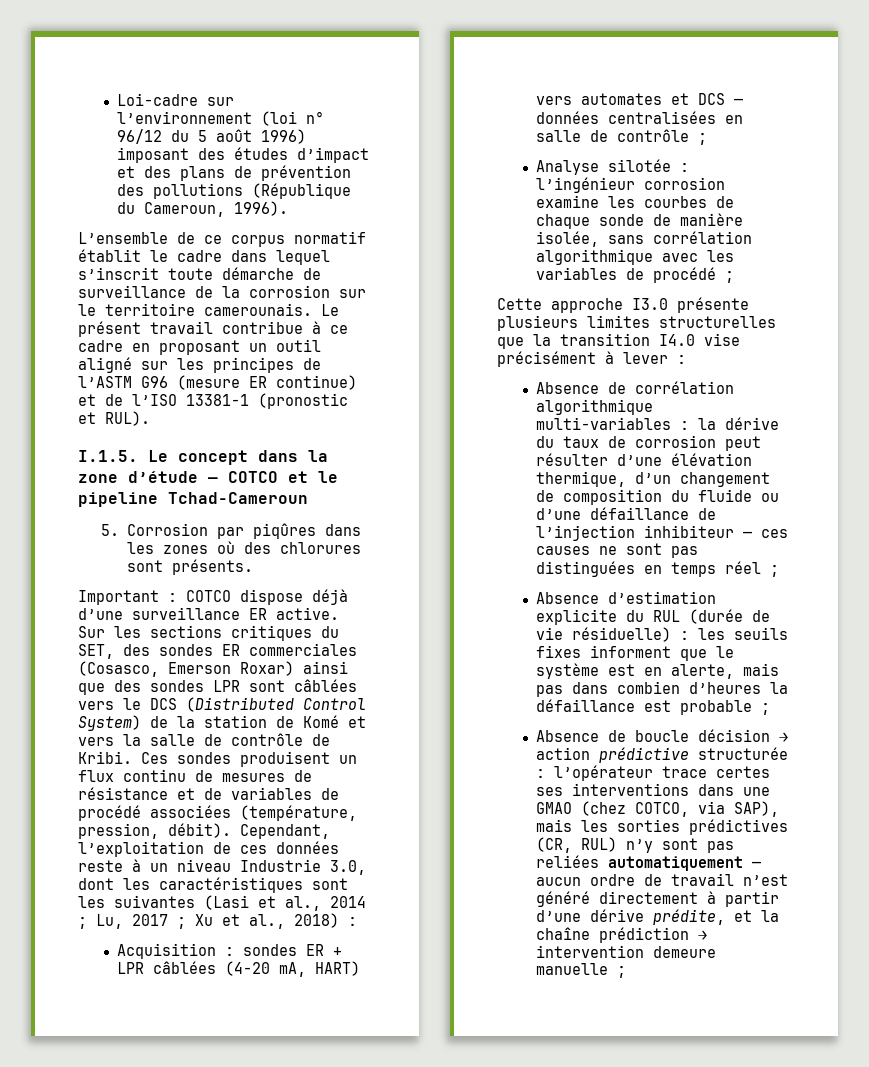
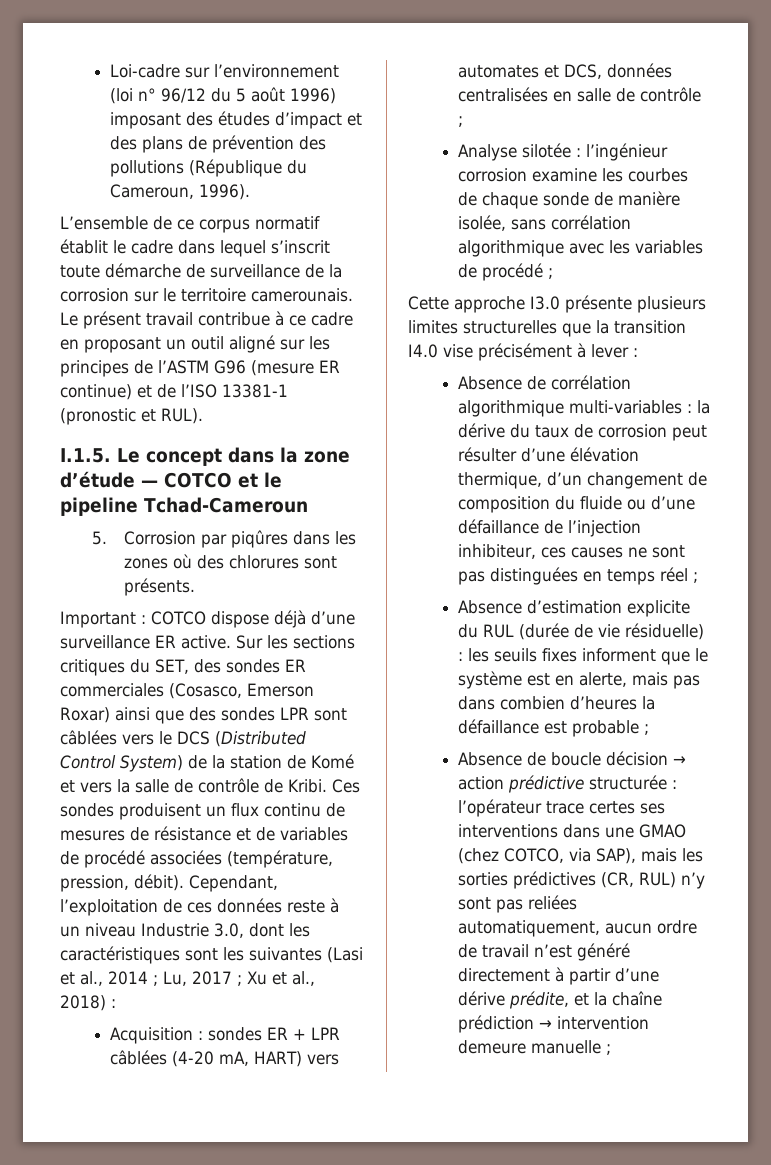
- Acquisition : sondes ER + LPR câblées (4-20 mA, HART) vers automates et DCS — données centralisées en salle de contrôle ;
+ Acquisition : sondes ER + LPR câblées (4-20 mA, HART) vers automates et DCS, données centralisées en salle de contrôle ;
- Absence de corrélation algorithmique multi-variables : la dérive du taux de corrosion peut résulter d’une élévation thermique, d’un changement de composition du fluide ou d’une défaillance de l’injection inhibiteur — ces causes ne sont pas distinguées en temps réel ;
+ Absence de corrélation algorithmique multi-variables : la dérive du taux de corrosion peut résulter d’une élévation thermique, d’un changement de composition du fluide ou d’une défaillance de l’injection inhibiteur, ces causes ne sont pas distinguées en temps réel ;
- Absence de boucle décision → action prédictive structurée : l’opérateur trace certes ses interventions dans une GMAO (chez COTCO, via SAP), mais les sorties prédictives (CR, RUL) n’y sont pas reliées automatiquement — aucun ordre de travail n’est généré directement à partir d’une dérive prédite, et la chaîne prédiction → intervention demeure manuelle ;
+ Absence de boucle décision → action prédictive structurée : l’opérateur trace certes ses interventions dans une GMAO (chez COTCO, via SAP), mais les sorties prédictives (CR, RUL) n’y sont pas reliées automatiquement, aucun ordre de travail n’est généré directement à partir d’une dérive prédite, et la chaîne prédiction → intervention demeure manuelle ;

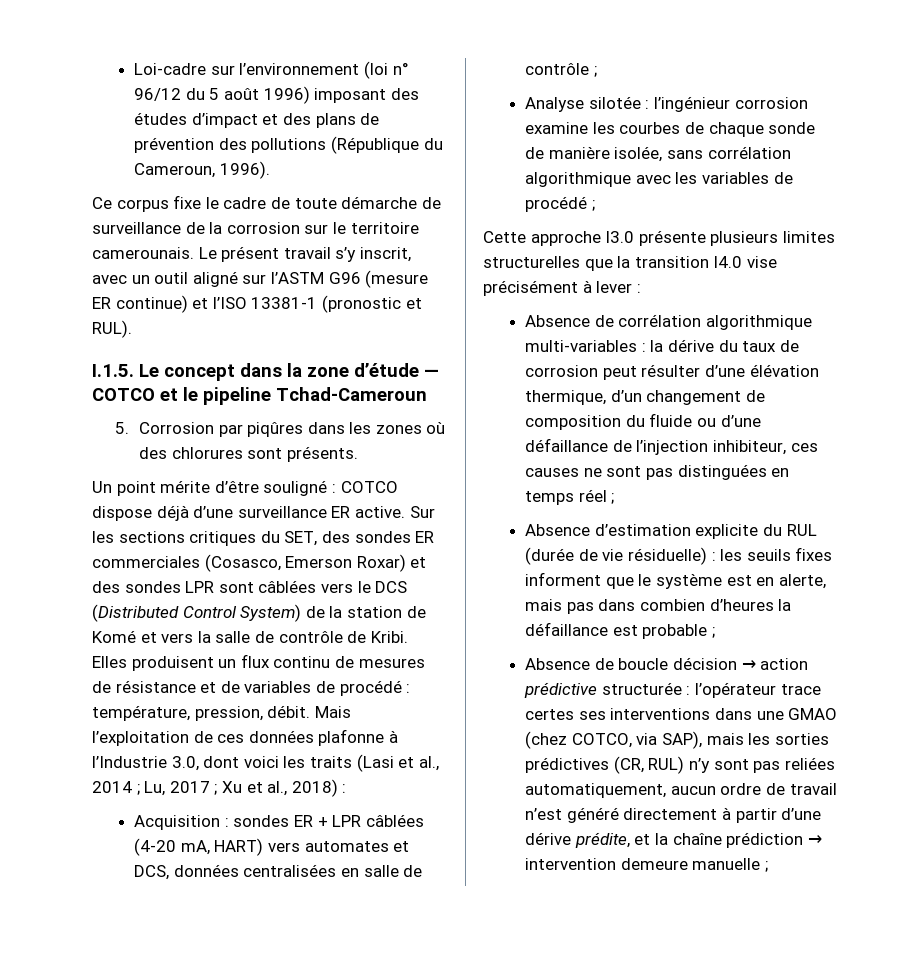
- L’ensemble de ce corpus normatif établit le cadre dans lequel s’inscrit toute démarche de surveillance de la corrosion sur le territoire camerounais.
+ Ce corpus fixe le cadre de toute démarche de surveillance de la corrosion sur le territoire camerounais.
- Le présent travail contribue à ce cadre en proposant un outil aligné sur les principes de l’ASTM G96 (mesure ER continue) et de l’ISO 13381-1 (pronostic et RUL).
+ Le présent travail s’y inscrit, avec un outil aligné sur l’ASTM G96 (mesure ER continue) et l’ISO 13381-1 (pronostic et RUL).
- Important : COTCO dispose déjà d’une surveillance ER active.
+ Un point mérite d’être souligné : COTCO dispose déjà d’une surveillance ER active.
- Sur les sections critiques du SET, des sondes ER commerciales (Cosasco, Emerson Roxar) ainsi que des sondes LPR sont câblées vers le DCS (Distributed Control System) de la station de Komé et vers la salle de contrôle de Kribi.
+ Sur les sections critiques du SET, des sondes ER commerciales (Cosasco, Emerson Roxar) et des sondes LPR sont câblées vers le DCS (Distributed Control System) de la station de Komé et vers la salle de contrôle de Kribi.
- Ces sondes produisent un flux continu de mesures de résistance et de variables de procédé associées (température, pression, débit). Cependant, l’exploitation de ces données reste à un niveau Industrie 3.0, dont les caractéristiques sont les suivantes (Lasi et al., 2014 ; Lu, 2017 ; Xu et al., 2018) :
+ Elles produisent un flux continu de mesures de résistance et de variables de procédé : température, pression, débit. Mais l’exploitation de ces données plafonne à l’Industrie 3.0, dont voici les traits (Lasi et al., 2014 ; Lu, 2017 ; Xu et al., 2018) :

